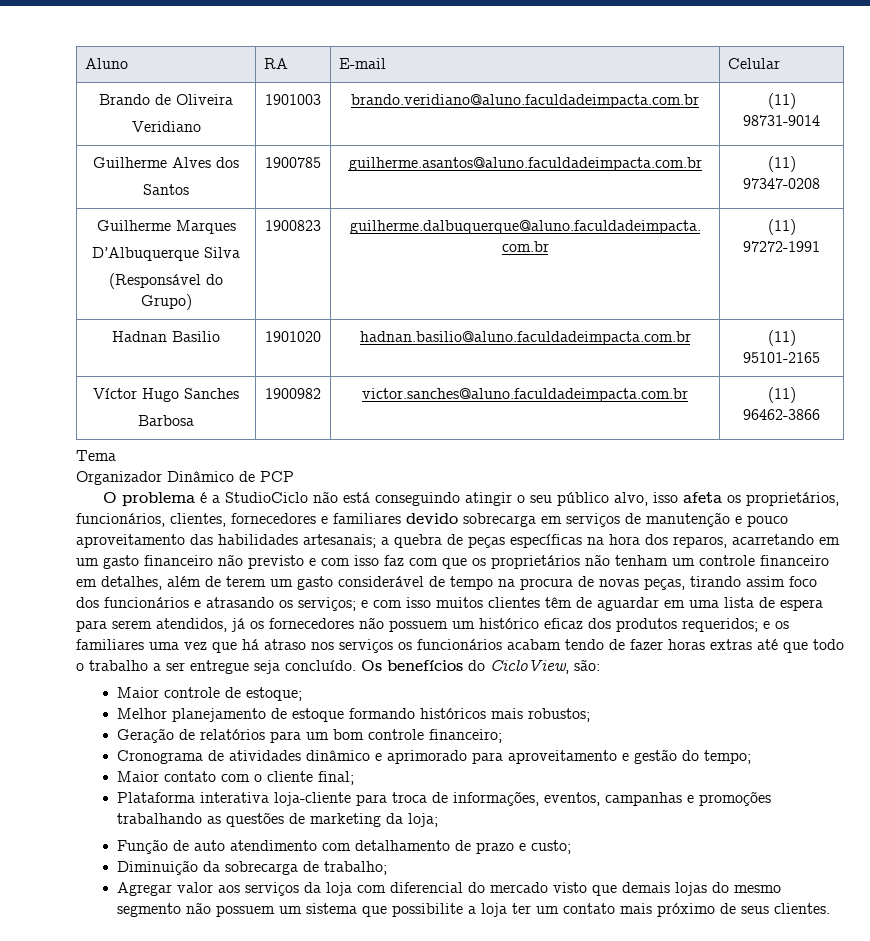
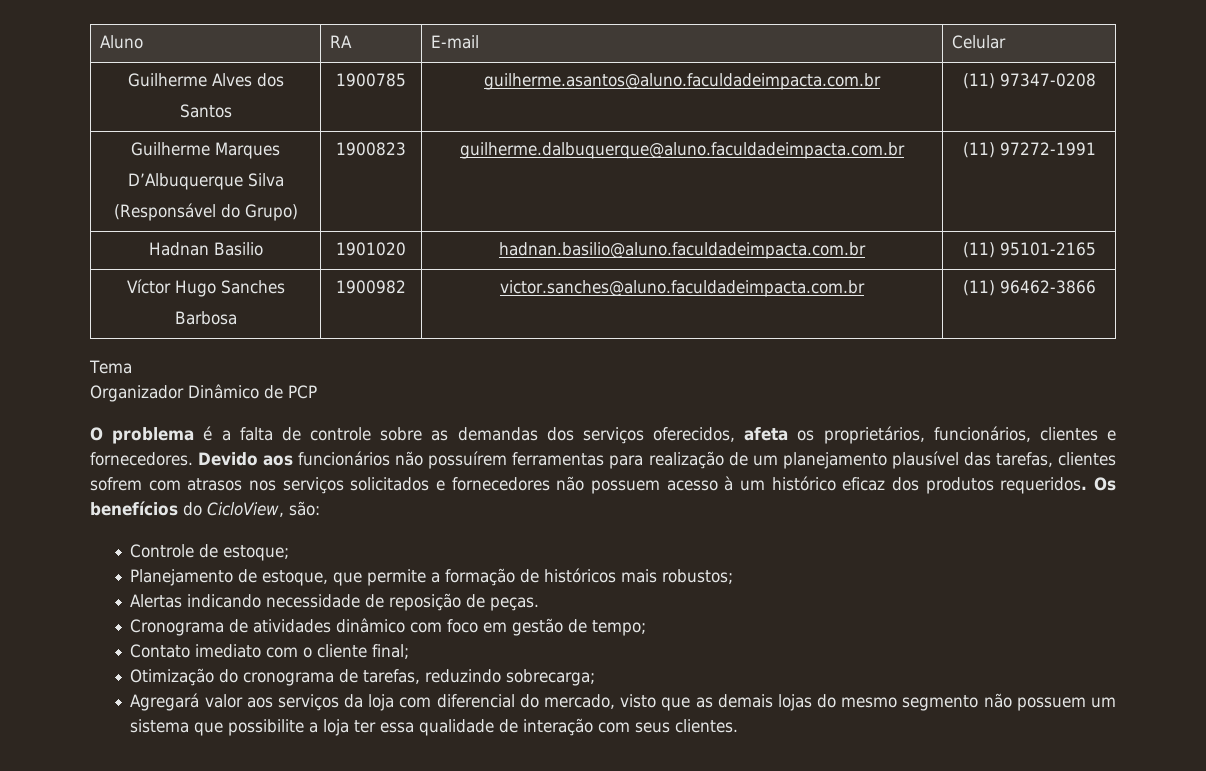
- Brando de Oliveira
- Veridiano | 1901003 | brando.veridiano@aluno.faculdadeimpacta.com.br | (11) 98731-9014
- O problema é a StudioCiclo não está conseguindo atingir o seu público alvo, isso afeta os proprietários, funcionários, clientes, fornecedores e familiares devido sobrecarga em serviços de manutenção e pouco aproveitamento das habilidades artesanais; a quebra de peças específicas na hora dos reparos, acarretando em um gasto financeiro não previsto e com isso faz com que os proprietários não tenham um controle financeiro em detalhes, além de terem um gasto considerável de tempo na procura de novas peças, tirando assim foco dos funcionários e atrasando os serviços; e com isso muitos clientes têm de aguardar em uma lista de espera para serem atendidos, já os fornecedores não possuem um histórico eficaz dos produtos requeridos; e os familiares uma vez que há atraso nos serviços os funcionários acabam tendo de fazer horas extras até que todo o trabalho a ser entregue seja concluído.
+ O problema é a falta de controle sobre as demandas dos serviços oferecidos, afeta os proprietários, funcionários, clientes e fornecedores. Devido aos funcionários não possuírem ferramentas para realização de um planejamento plausível das tarefas, clientes sofrem com atrasos nos serviços solicitados e fornecedores não possuem acesso à um histórico eficaz dos produtos requeridos.
- Maior controle de estoque;
+ Controle de estoque;
- Melhor planejamento de estoque formando históricos mais robustos;
- Geração de relatórios para um bom controle financeiro;
- Cronograma de atividades dinâmico e aprimorado para aproveitamento e gestão do tempo;
+ Planejamento de estoque, que permite a formação de históricos mais robustos;
+ Alertas indicando necessidade de reposição de peças.
+ Cronograma de atividades dinâmico com foco em gestão de tempo;
- Maior contato com o cliente final;
+ Contato imediato com o cliente final;
- Plataforma interativa loja-cliente para troca de informações, eventos, campanhas e promoções trabalhando as questões de marketing da loja;
- Função de auto atendimento com detalhamento de prazo e custo;
- Diminuição da sobrecarga de trabalho;
- Agregar valor aos serviços da loja com diferencial do mercado visto que demais lojas do mesmo segmento não possuem um sistema que possibilite a loja ter um contato mais próximo de seus clientes.
+ Otimização do cronograma de tarefas, reduzindo sobrecarga;
+ Agregará valor aos serviços da loja com diferencial do mercado, visto que as demais lojas do mesmo segmento não possuem um sistema que possibilite a loja ter essa qualidade de interação com seus clientes.

